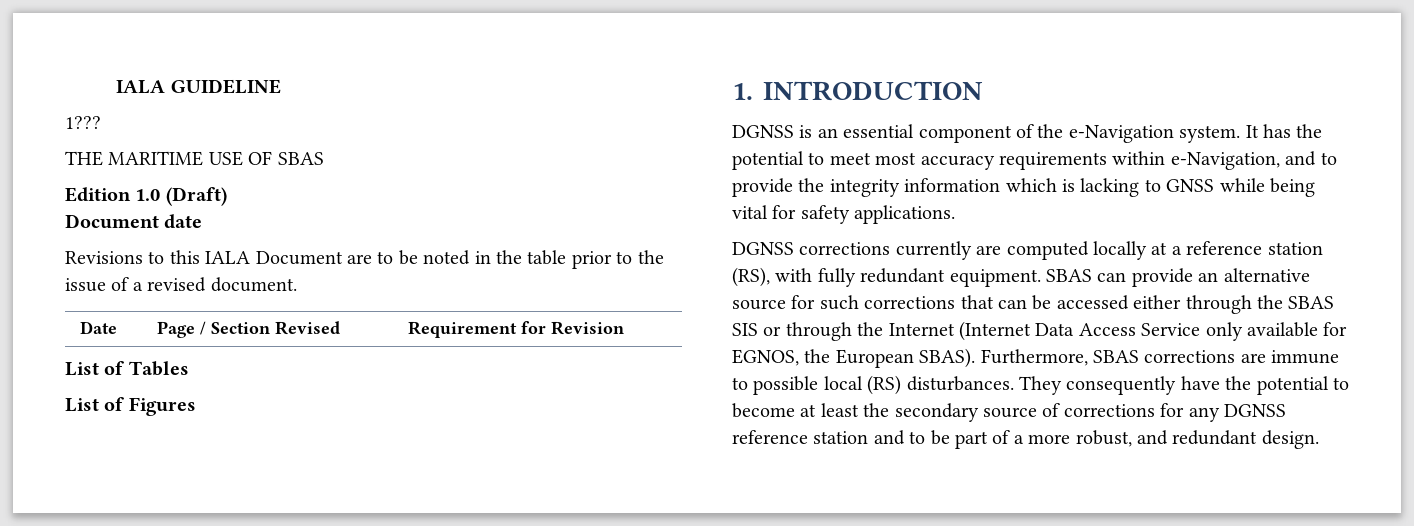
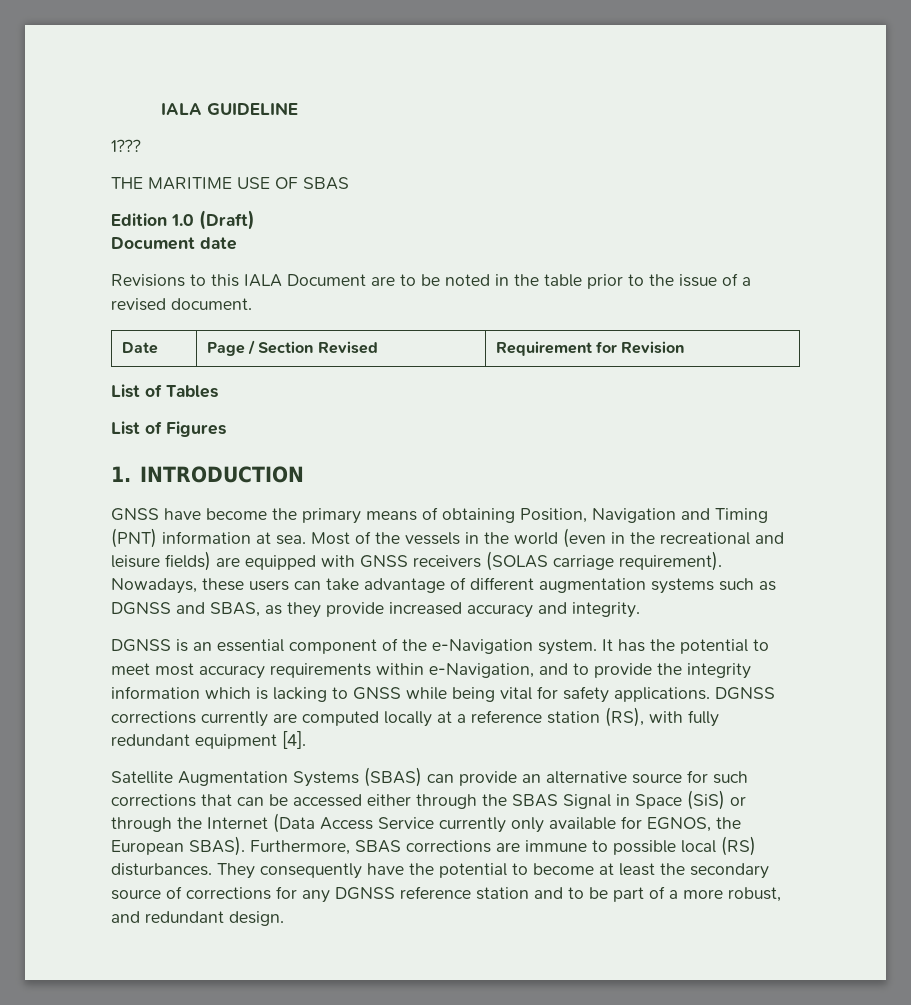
+ GNSS have become the primary means of obtaining Position, Navigation and Timing (PNT) information at sea. Most of the vessels in the world (even in the recreational and leisure fields) are equipped with GNSS receivers (SOLAS carriage requirement). Nowadays, these users can take advantage of different augmentation systems such as DGNSS and SBAS, as they provide increased accuracy and integrity.
- It has the potential to meet most accuracy requirements within e-Navigation, and to provide the integrity information which is lacking to GNSS while being vital for safety applications.
- DGNSS corrections currently are computed locally at a reference station (RS), with fully redundant equipment. SBAS can provide an alternative source for such corrections that can be accessed either through the SBAS SIS or through the Internet (Internet Data Access Service only available for EGNOS, the European SBAS).
+ It has the potential to meet most accuracy requirements within e-Navigation, and to provide the integrity information which is lacking to GNSS while being vital for safety applications. DGNSS corrections currently are computed locally at a reference station (RS), with fully redundant equipment [4].
+ Satellite Augmentation Systems (SBAS) can provide an alternative source for such corrections that can be accessed either through the SBAS Signal in Space (SiS) or through the Internet (Data Access Service currently only available for EGNOS, the European SBAS).

